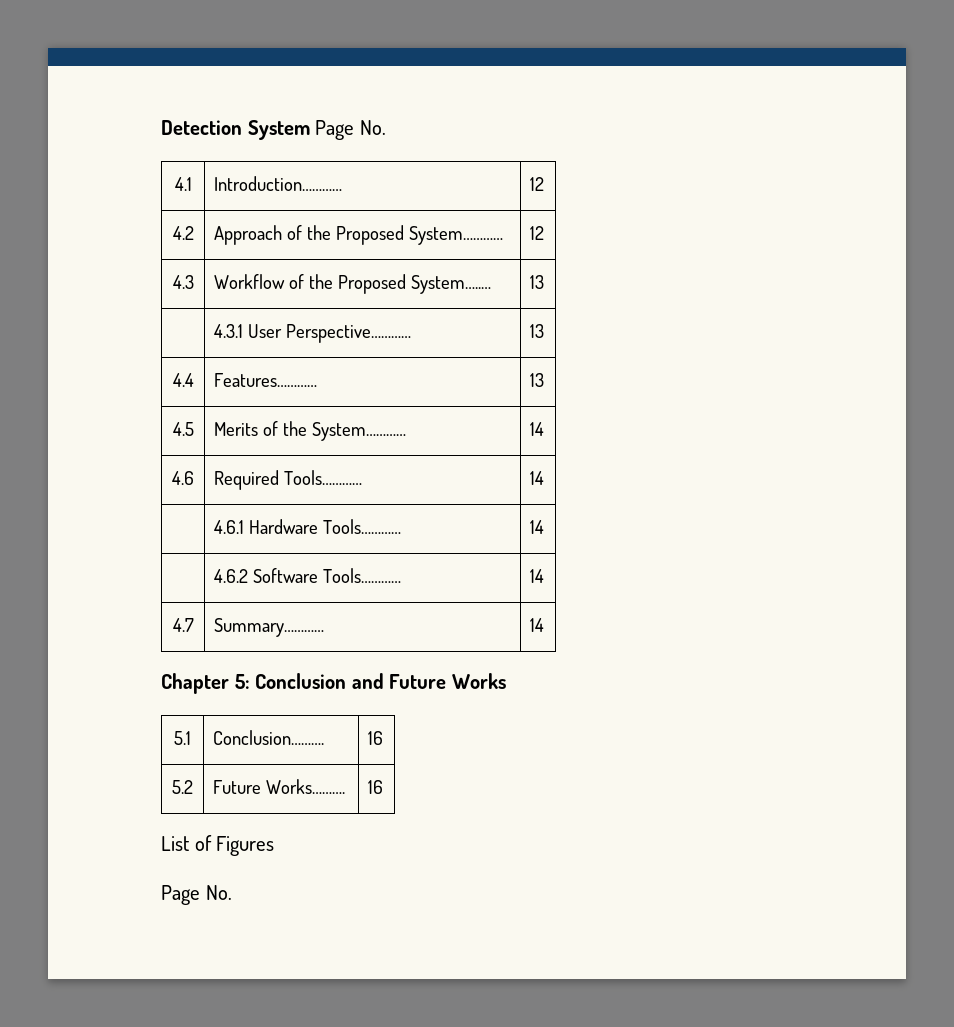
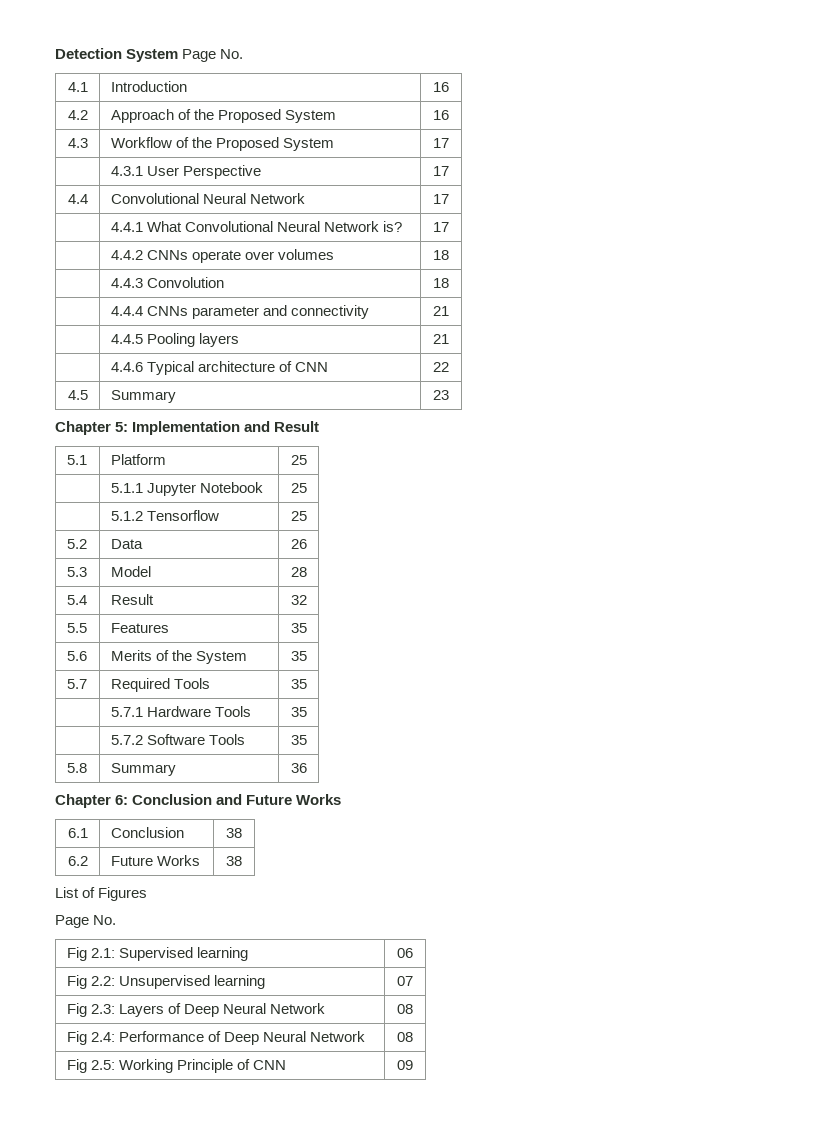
- 4.1 | Introduction………… | 12
+ 4.1 | Introduction | 16
- 4.2 | Approach of the Proposed System………… | 12
+ 4.2 | Approach of the Proposed System | 16
- 4.3 | Workflow of the Proposed System…..… | 13
+ 4.3 | Workflow of the Proposed System | 17
- | 4.3.1 User Perspective………… | 13
+ | 4.3.1 User Perspective | 17
- 4.4 | Features………… | 13
- 4.5 | Merits of the System………… | 14
- 4.6 | Required Tools………… | 14
- | 4.6.1 Hardware Tools………… | 14
- | 4.6.2 Software Tools………… | 14
- 4.7 | Summary………… | 14
- Chapter 5: Conclusion and Future Works
+ 4.4 | Convolutional Neural Network | 17
+ | 4.4.1 What Convolutional Neural Network is? | 17
+ | 4.4.2 CNNs operate over volumes | 18
+ | 4.4.3 Convolution | 18
+ | 4.4.4 CNNs parameter and connectivity | 21
+ | 4.4.5 Pooling layers | 21
+ | 4.4.6 Typical architecture of CNN | 22
+ 4.5 | Summary | 23
+ Chapter 5: Implementation and Result
+ 5.1 | Platform | 25
+ | 5.1.1 Jupyter Notebook | 25
+ | 5.1.2 Tensorflow | 25
+ 5.2 | Data | 26
+ 5.3 | Model | 28
+ 5.4 | Result | 32
+ 5.5 | Features | 35
+ 5.6 | Merits of the System | 35
+ 5.7 | Required Tools | 35
+ | 5.7.1 Hardware Tools | 35
+ | 5.7.2 Software Tools | 35
+ 5.8 | Summary | 36
+ Chapter 6: Conclusion and Future Works
- 5.1 | Conclusion………. | 16
- 5.2 | Future Works………. | 16
+ 6.1 | Conclusion | 38
+ 6.2 | Future Works | 38
+ Fig 2.1: Supervised learning | 06
+ Fig 2.2: Unsupervised learning | 07
+ Fig 2.3: Layers of Deep Neural Network | 08
+ Fig 2.4: Performance of Deep Neural Network | 08
+ Fig 2.5: Working Principle of CNN | 09

